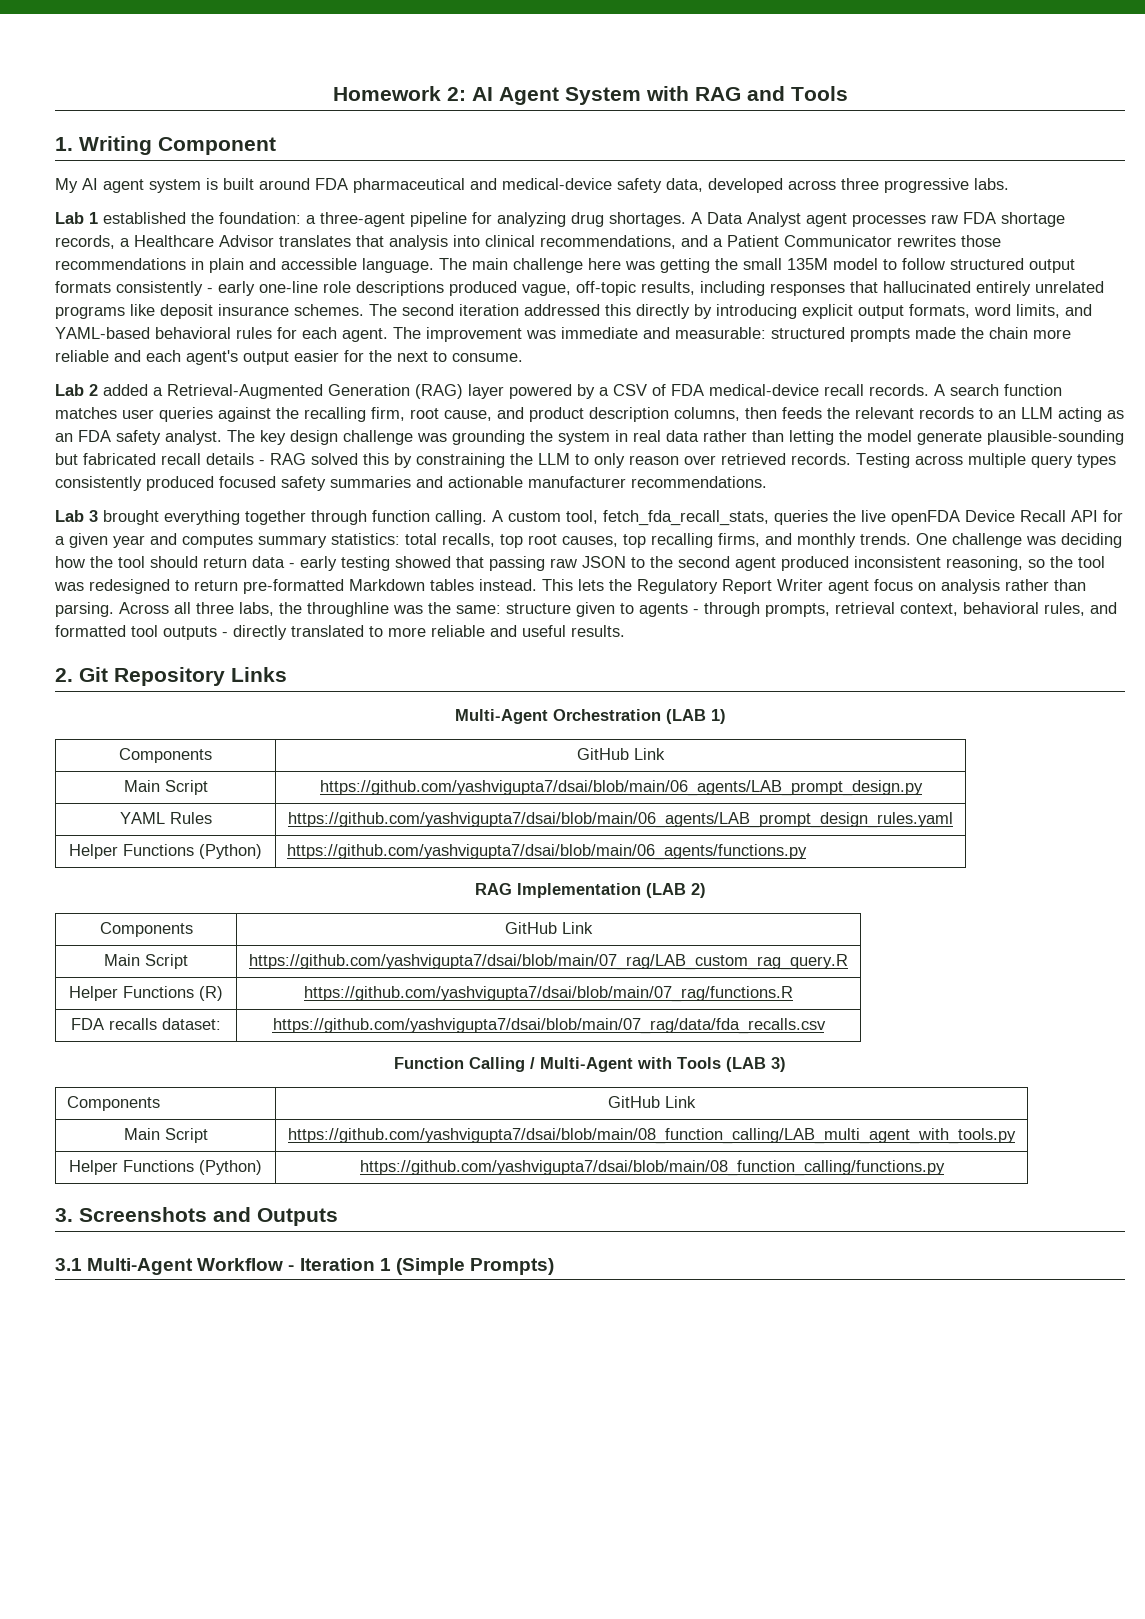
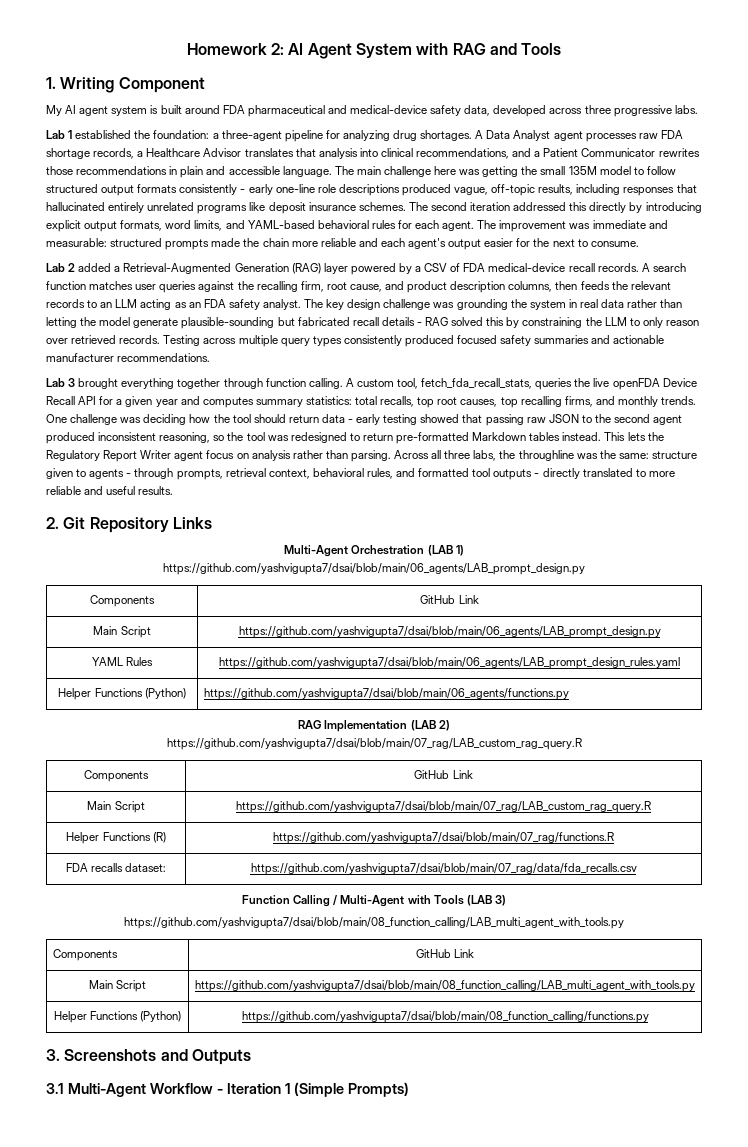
  Multi-Agent Orchestration (LAB 1)
+ https://github.com/yashvigupta7/dsai/blob/main/06_agents/LAB_prompt_design.py
  RAG Implementation (LAB 2)
+ https://github.com/yashvigupta7/dsai/blob/main/07_rag/LAB_custom_rag_query.R
  Function Calling / Multi-Agent with Tools (LAB 3)
+ https://github.com/yashvigupta7/dsai/blob/main/08_function_calling/LAB_multi_agent_with_tools.py

